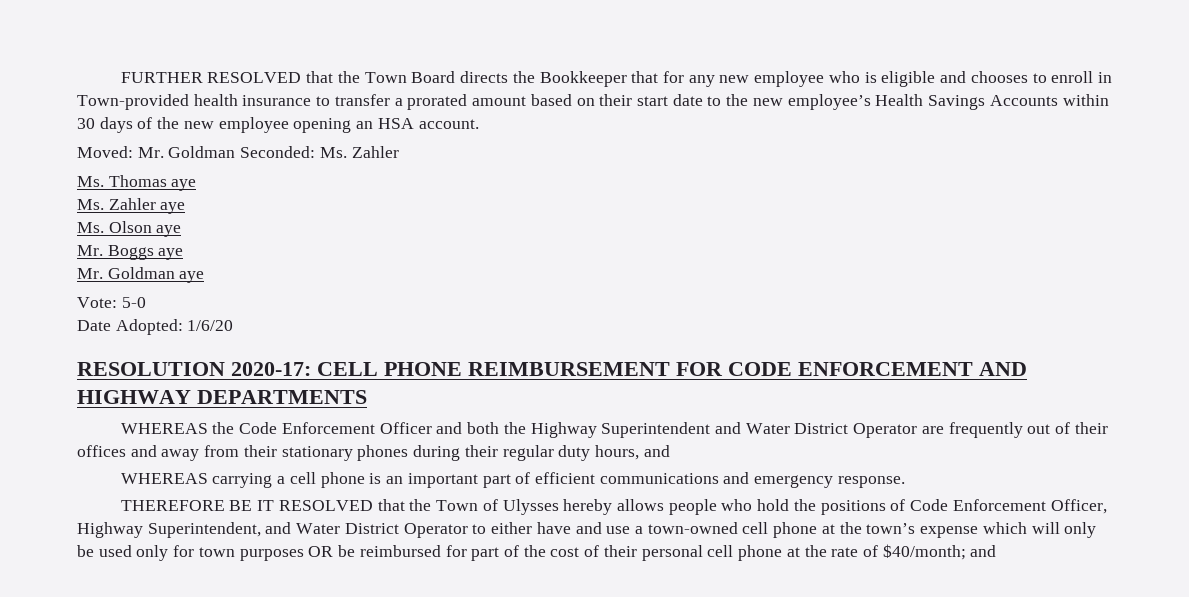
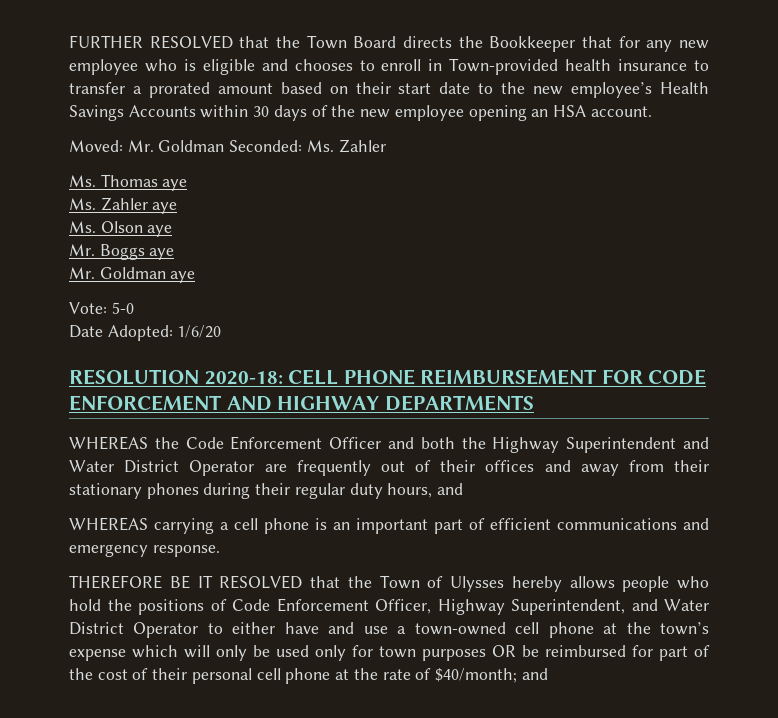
- RESOLUTION 2020-17: CELL PHONE REIMBURSEMENT FOR CODE ENFORCEMENT AND HIGHWAY DEPARTMENTS
+ RESOLUTION 2020-18: CELL PHONE REIMBURSEMENT FOR CODE ENFORCEMENT AND HIGHWAY DEPARTMENTS

